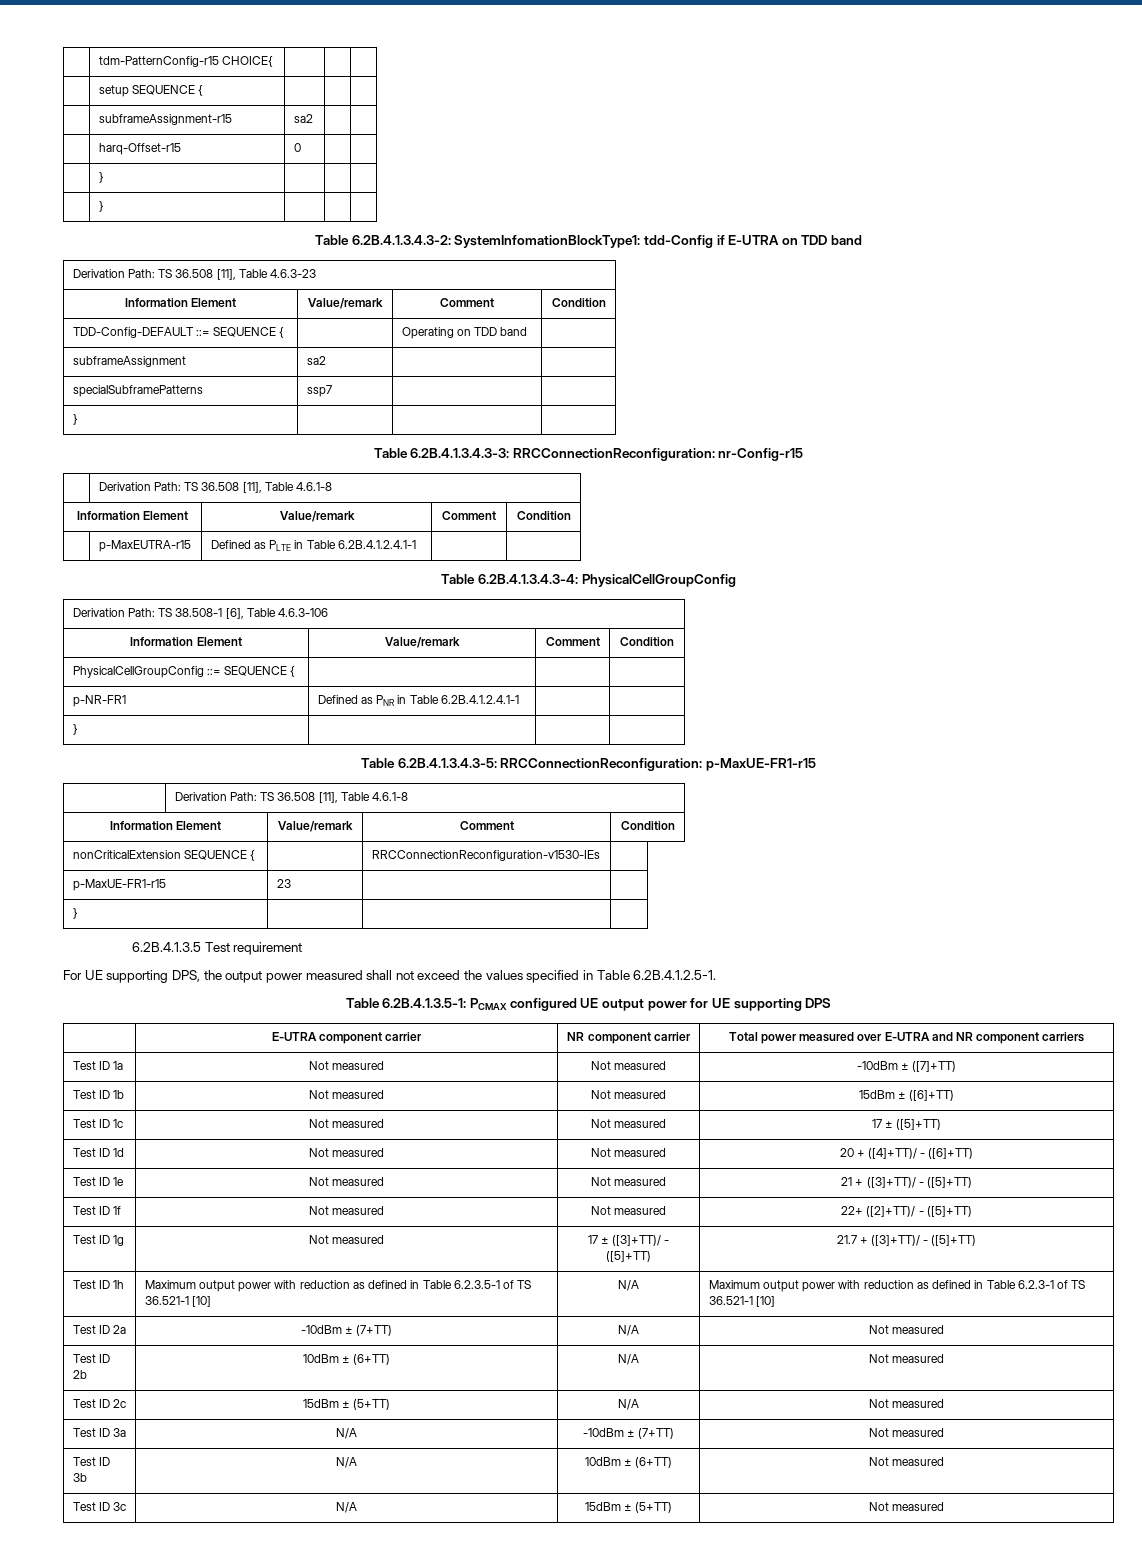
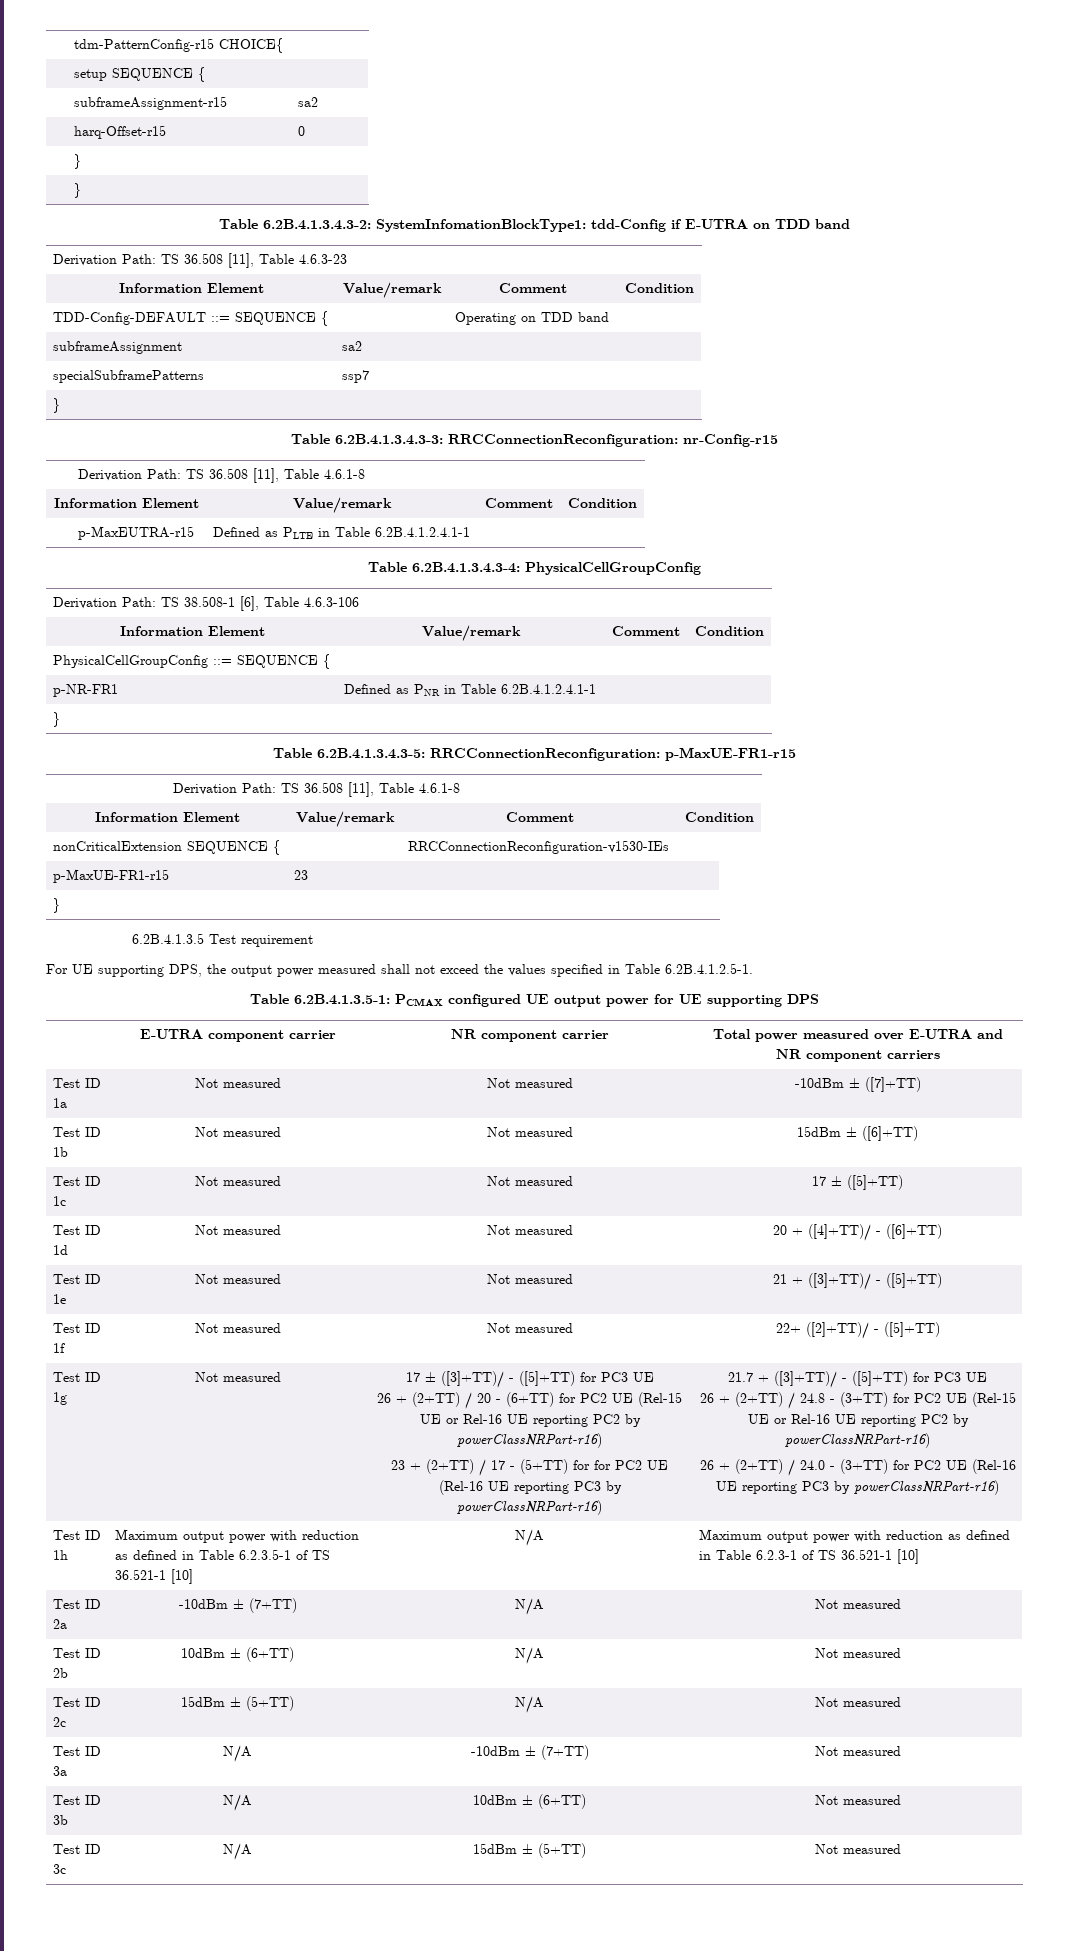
- 17 ± ([3]+TT)/ - ([5]+TT)
+ 17 ± ([3]+TT)/ - ([5]+TT) for PC3 UE
+ 26 + (2+TT) / 20 - (6+TT) for PC2 UE (Rel-15 UE or Rel-16 UE reporting PC2 by powerClassNRPart-r16)
+ 23 + (2+TT) / 17 - (5+TT) for for PC2 UE (Rel-16 UE reporting PC3 by powerClassNRPart-r16)
- 21.7 + ([3]+TT)/ - ([5]+TT)
+ 21.7 + ([3]+TT)/ - ([5]+TT) for PC3 UE
+ 26 + (2+TT) / 24.8 - (3+TT) for PC2 UE (Rel-15 UE or Rel-16 UE reporting PC2 by powerClassNRPart-r16)
+ 26 + (2+TT) / 24.0 - (3+TT) for PC2 UE (Rel-16 UE reporting PC3 by powerClassNRPart-r16)

